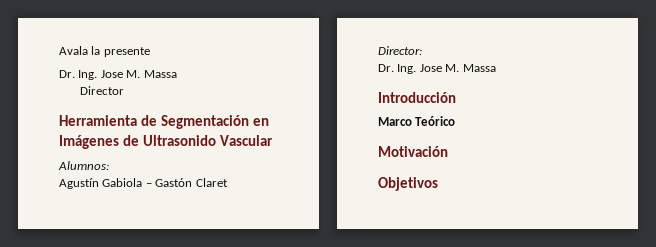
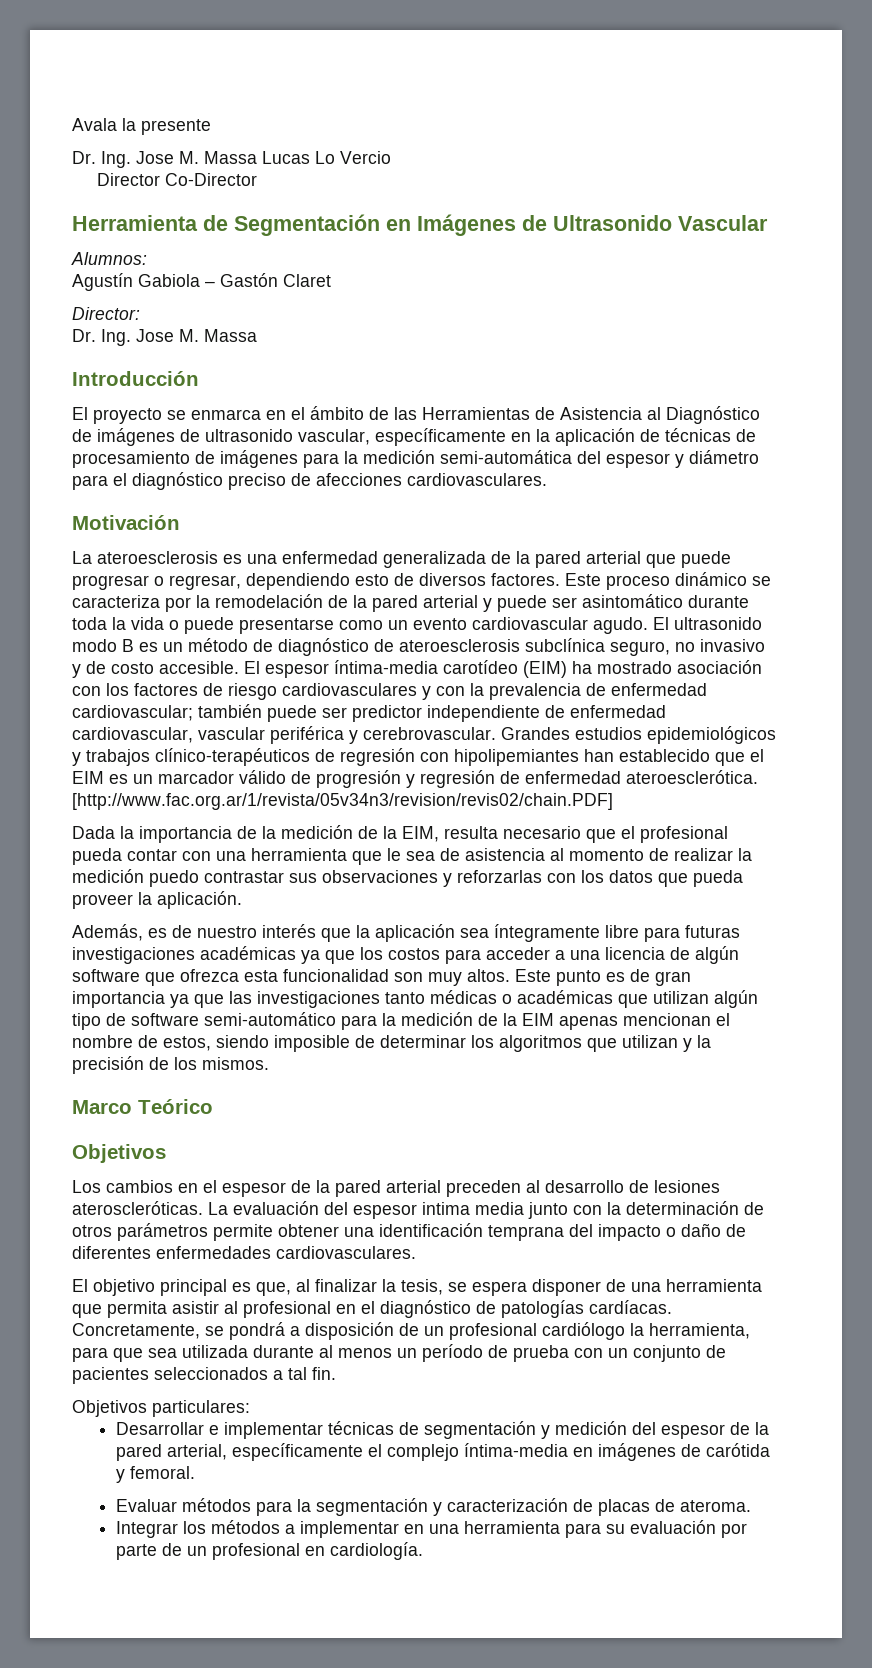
  Avala la presente
- Dr. Ing. Jose M. Massa
+ Dr. Ing. Jose M. Massa Lucas Lo Vercio
- Director
+ Director Co-Director
+ El proyecto se enmarca en el ámbito de las Herramientas de Asistencia al Diagnóstico de imágenes de ultrasonido vascular, específicamente en la aplicación de técnicas de procesamiento de imágenes para la medición semi-automática del espesor y diámetro para el diagnóstico preciso de afecciones cardiovasculares.
+ Motivación
+ La ateroesclerosis es una enfermedad generalizada de la pared arterial que puede progresar o regresar, dependiendo esto de diversos factores. Este proceso dinámico se caracteriza por la remodelación de la pared arterial y puede ser asintomático durante toda la vida o puede presentarse como un evento cardiovascular agudo. El ultrasonido modo B es un método de diagnóstico de ateroesclerosis subclínica seguro, no invasivo y de costo accesible. El espesor íntima-media carotídeo (EIM) ha mostrado asociación con los factores de riesgo cardiovasculares y con la prevalencia de enfermedad cardiovascular; también puede ser predictor independiente de enfermedad cardiovascular, vascular periférica y cerebrovascular. Grandes estudios epidemiológicos y trabajos clínico-terapéuticos de regresión con hipolipemiantes han establecido que el EIM es un marcador válido de progresión y regresión de enfermedad ateroesclerótica. [http://www.fac.org.ar/1/revista/05v34n3/revision/revis02/chain.PDF]
+ Dada la importancia de la medición de la EIM, resulta necesario que el profesional pueda contar con una herramienta que le sea de asistencia al momento de realizar la medición puedo contrastar sus observaciones y reforzarlas con los datos que pueda proveer la aplicación.
+ Además, es de nuestro interés que la aplicación sea íntegramente libre para futuras investigaciones académicas ya que los costos para acceder a una licencia de algún software que ofrezca esta funcionalidad son muy altos. Este punto es de gran importancia ya que las investigaciones tanto médicas o académicas que utilizan algún tipo de software semi-automático para la medición de la EIM apenas mencionan el nombre de estos, siendo imposible de determinar los algoritmos que utilizan y la precisión de los mismos.
  Marco Teórico
- Motivación
  Objetivos
+ Los cambios en el espesor de la pared arterial preceden al desarrollo de lesiones ateroscleróticas. La evaluación del espesor intima media junto con la determinación de otros parámetros permite obtener una identificación temprana del impacto o daño de diferentes enfermedades cardiovasculares.
+ El objetivo principal es que, al finalizar la tesis, se espera disponer de una herramienta que permita asistir al profesional en el diagnóstico de patologías cardíacas. Concretamente, se pondrá a disposición de un profesional cardiólogo la herramienta, para que sea utilizada durante al menos un período de prueba con un conjunto de pacientes seleccionados a tal fin.
+ Objetivos particulares:
+ Desarrollar e implementar técnicas de segmentación y medición del espesor de la pared arterial, específicamente el complejo íntima-media en imágenes de carótida y femoral.
+ Evaluar métodos para la segmentación y caracterización de placas de ateroma.
+ Integrar los métodos a implementar en una herramienta para su evaluación por parte de un profesional en cardiología.

